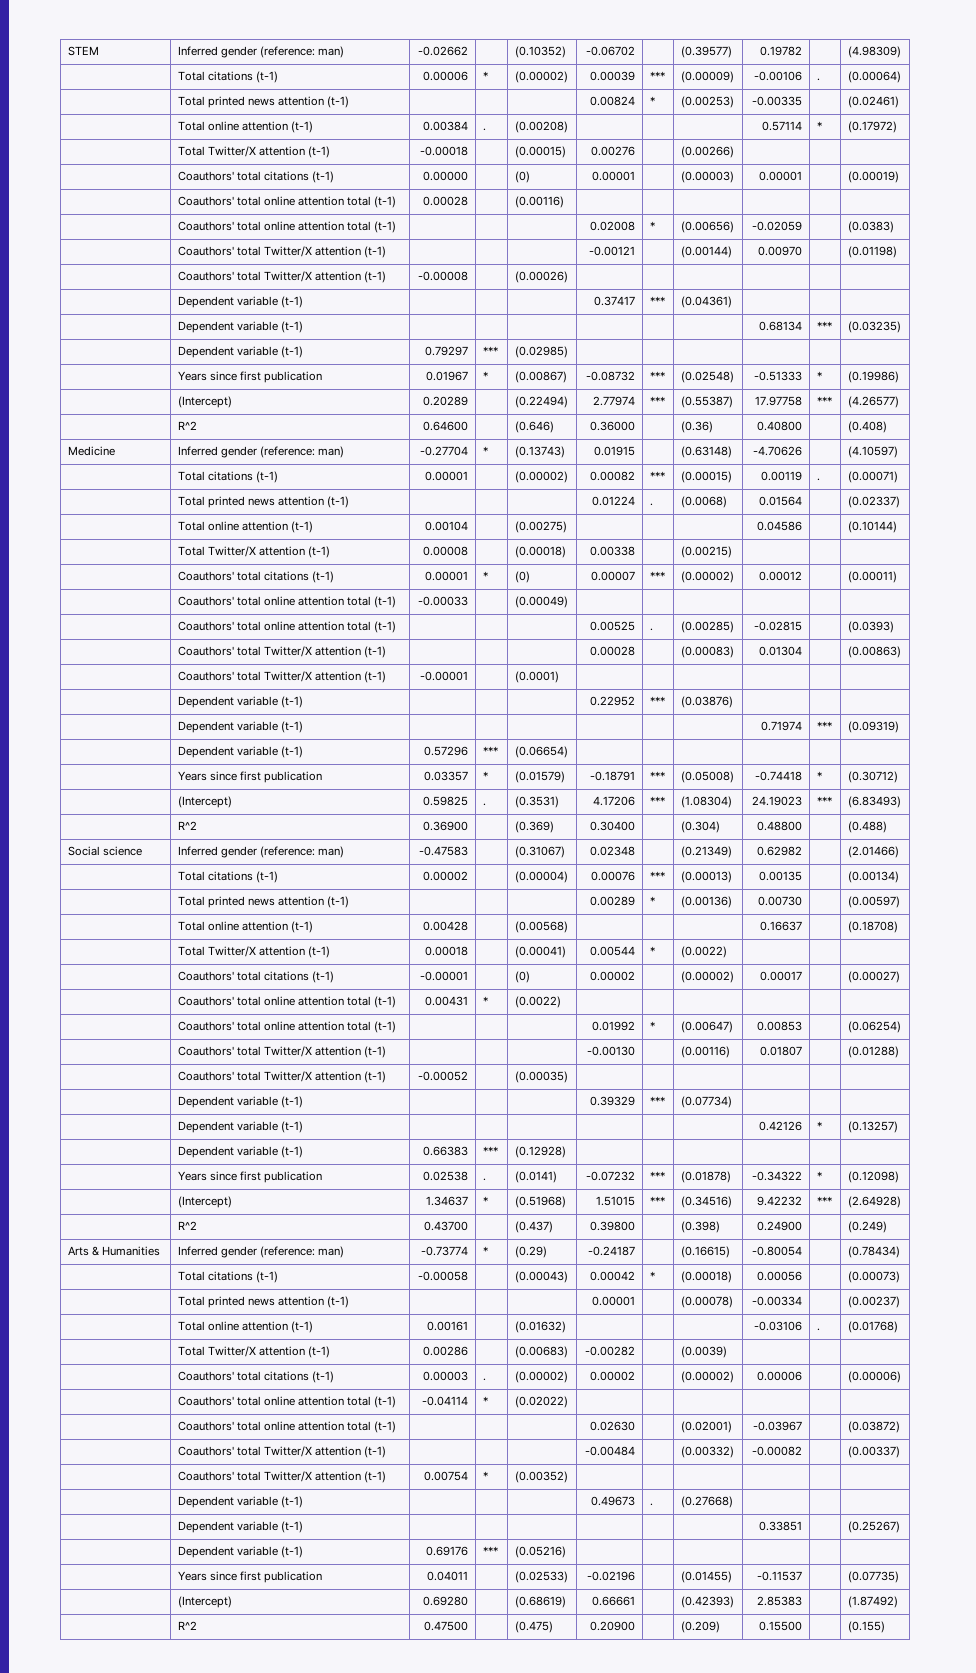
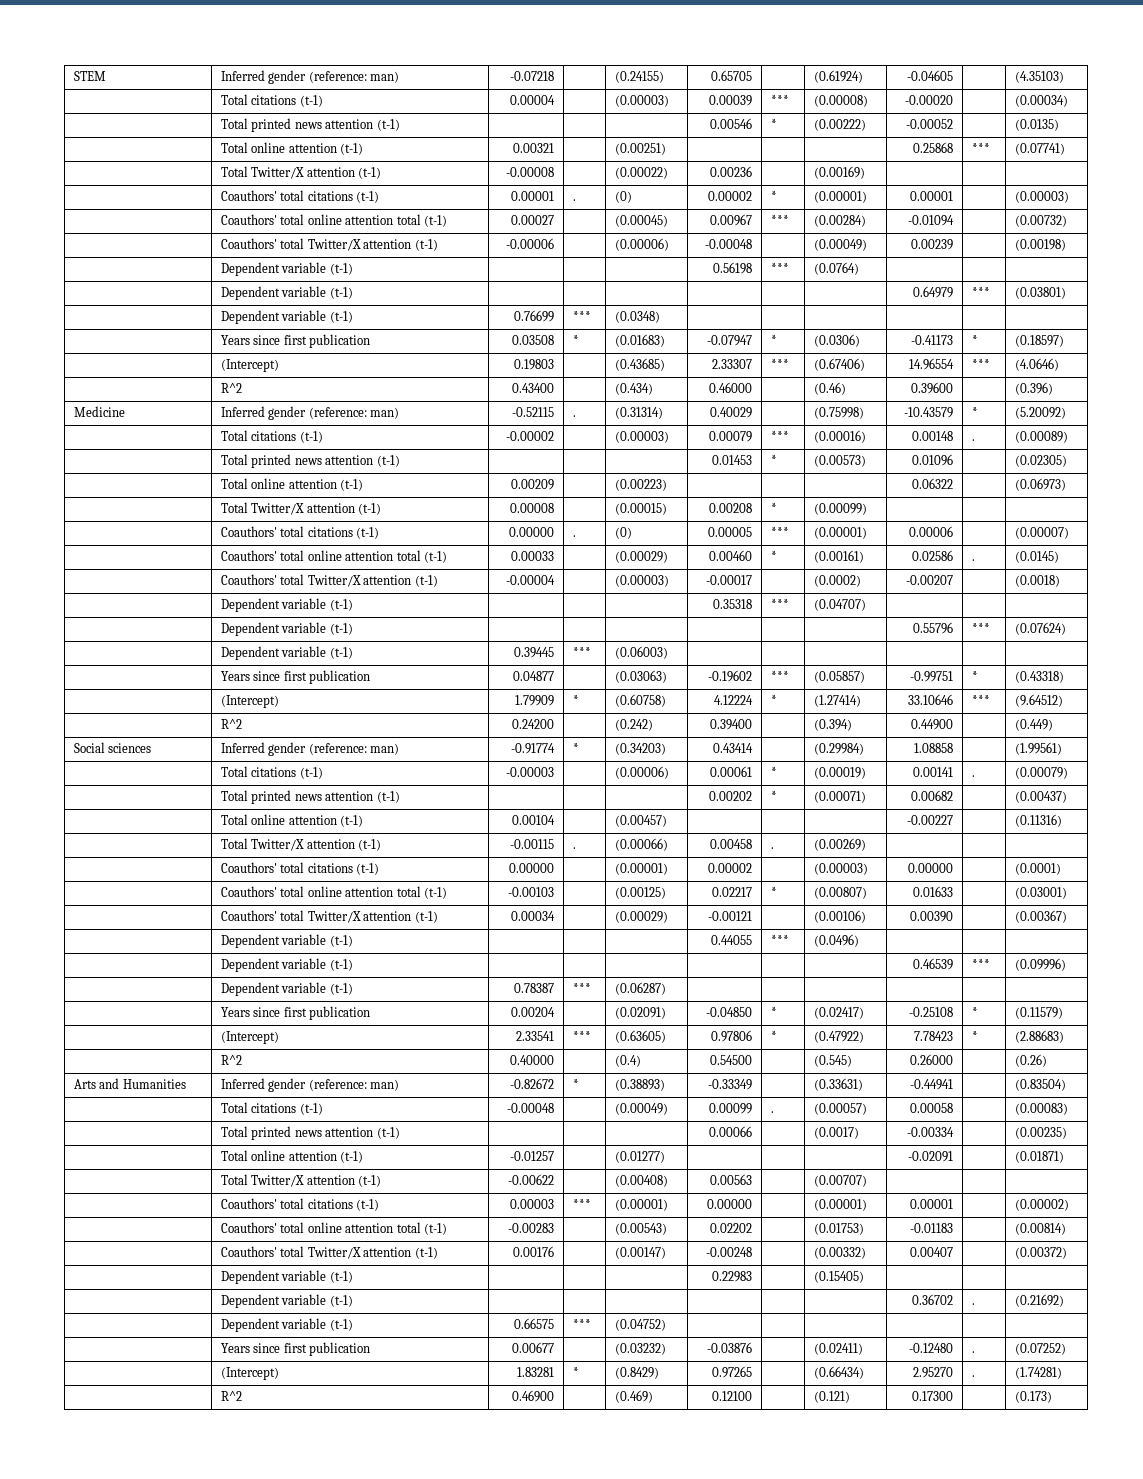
- STEM | Inferred gender (reference: man) | -0.02662 | | (0.10352) | -0.06702 | | (0.39577) | 0.19782 | | (4.98309)
- | Total citations (t-1) | 0.00006 | * | (0.00002) | 0.00039 | *** | (0.00009) | -0.00106 | . | (0.00064)
- | Total printed news attention (t-1) | | | | 0.00824 | * | (0.00253) | -0.00335 | | (0.02461)
- | Total online attention (t-1) | 0.00384 | . | (0.00208) | | | | 0.57114 | * | (0.17972)
- | Total Twitter/X attention (t-1) | -0.00018 | | (0.00015) | 0.00276 | | (0.00266) | | |
- | Coauthors' total citations (t-1) | 0.00000 | | (0) | 0.00001 | | (0.00003) | 0.00001 | | (0.00019)
- | Coauthors' total online attention total (t-1) | 0.00028 | | (0.00116) | | | | | |
- | Coauthors' total online attention total (t-1) | | | | 0.02008 | * | (0.00656) | -0.02059 | | (0.0383)
- | Coauthors' total Twitter/X attention (t-1) | | | | -0.00121 | | (0.00144) | 0.00970 | | (0.01198)
- | Coauthors' total Twitter/X attention (t-1) | -0.00008 | | (0.00026) | | | | | |
- | Dependent variable (t-1) | | | | 0.37417 | *** | (0.04361) | | |
- | Dependent variable (t-1) | | | | | | | 0.68134 | *** | (0.03235)
- | Dependent variable (t-1) | 0.79297 | *** | (0.02985) | | | | | |
- | Years since first publication | 0.01967 | * | (0.00867) | -0.08732 | *** | (0.02548) | -0.51333 | * | (0.19986)
- | (Intercept) | 0.20289 | | (0.22494) | 2.77974 | *** | (0.55387) | 17.97758 | *** | (4.26577)
- | R^2 | 0.64600 | | (0.646) | 0.36000 | | (0.36) | 0.40800 | | (0.408)
+ STEM | Inferred gender (reference: man) | -0.07218 | | (0.24155) | 0.65705 | | (0.61924) | -0.04605 | | (4.35103)
+ | Total citations (t-1) | 0.00004 | | (0.00003) | 0.00039 | *** | (0.00008) | -0.00020 | | (0.00034)
+ | Total printed news attention (t-1) | | | | 0.00546 | * | (0.00222) | -0.00052 | | (0.0135)
+ | Total online attention (t-1) | 0.00321 | | (0.00251) | | | | 0.25868 | *** | (0.07741)
+ | Total Twitter/X attention (t-1) | -0.00008 | | (0.00022) | 0.00236 | | (0.00169) | | |
+ | Coauthors' total citations (t-1) | 0.00001 | . | (0) | 0.00002 | * | (0.00001) | 0.00001 | | (0.00003)
+ | Coauthors' total online attention total (t-1) | 0.00027 | | (0.00045) | 0.00967 | *** | (0.00284) | -0.01094 | | (0.00732)
+ | Coauthors' total Twitter/X attention (t-1) | -0.00006 | | (0.00006) | -0.00048 | | (0.00049) | 0.00239 | | (0.00198)
+ | Dependent variable (t-1) | | | | 0.56198 | *** | (0.0764) | | |
+ | Dependent variable (t-1) | | | | | | | 0.64979 | *** | (0.03801)
+ | Dependent variable (t-1) | 0.76699 | *** | (0.0348) | | | | | |
+ | Years since first publication | 0.03508 | * | (0.01683) | -0.07947 | * | (0.0306) | -0.41173 | * | (0.18597)
+ | (Intercept) | 0.19803 | | (0.43685) | 2.33307 | *** | (0.67406) | 14.96554 | *** | (4.0646)
+ | R^2 | 0.43400 | | (0.434) | 0.46000 | | (0.46) | 0.39600 | | (0.396)
- Medicine | Inferred gender (reference: man) | -0.27704 | * | (0.13743) | 0.01915 | | (0.63148) | -4.70626 | | (4.10597)
- | Total citations (t-1) | 0.00001 | | (0.00002) | 0.00082 | *** | (0.00015) | 0.00119 | . | (0.00071)
- | Total printed news attention (t-1) | | | | 0.01224 | . | (0.0068) | 0.01564 | | (0.02337)
- | Total online attention (t-1) | 0.00104 | | (0.00275) | | | | 0.04586 | | (0.10144)
+ Medicine | Inferred gender (reference: man) | -0.52115 | . | (0.31314) | 0.40029 | | (0.75998) | -10.43579 | * | (5.20092)
+ | Total citations (t-1) | -0.00002 | | (0.00003) | 0.00079 | *** | (0.00016) | 0.00148 | . | (0.00089)
+ | Total printed news attention (t-1) | | | | 0.01453 | * | (0.00573) | 0.01096 | | (0.02305)
+ | Total online attention (t-1) | 0.00209 | | (0.00223) | | | | 0.06322 | | (0.06973)
- | Total Twitter/X attention (t-1) | 0.00008 | | (0.00018) | 0.00338 | | (0.00215) | | |
- | Coauthors' total citations (t-1) | 0.00001 | * | (0) | 0.00007 | *** | (0.00002) | 0.00012 | | (0.00011)
- | Coauthors' total online attention total (t-1) | -0.00033 | | (0.00049) | | | | | |
- | Coauthors' total online attention total (t-1) | | | | 0.00525 | . | (0.00285) | -0.02815 | | (0.0393)
- | Coauthors' total Twitter/X attention (t-1) | | | | 0.00028 | | (0.00083) | 0.01304 | | (0.00863)
- | Coauthors' total Twitter/X attention (t-1) | -0.00001 | | (0.0001) | | | | | |
- | Dependent variable (t-1) | | | | 0.22952 | *** | (0.03876) | | |
- | Dependent variable (t-1) | | | | | | | 0.71974 | *** | (0.09319)
- | Dependent variable (t-1) | 0.57296 | *** | (0.06654) | | | | | |
- | Years since first publication | 0.03357 | * | (0.01579) | -0.18791 | *** | (0.05008) | -0.74418 | * | (0.30712)
- | (Intercept) | 0.59825 | . | (0.3531) | 4.17206 | *** | (1.08304) | 24.19023 | *** | (6.83493)
- | R^2 | 0.36900 | | (0.369) | 0.30400 | | (0.304) | 0.48800 | | (0.488)
+ | Total Twitter/X attention (t-1) | 0.00008 | | (0.00015) | 0.00208 | * | (0.00099) | | |
+ | Coauthors' total citations (t-1) | 0.00000 | . | (0) | 0.00005 | *** | (0.00001) | 0.00006 | | (0.00007)
+ | Coauthors' total online attention total (t-1) | 0.00033 | | (0.00029) | 0.00460 | * | (0.00161) | 0.02586 | . | (0.0145)
+ | Coauthors' total Twitter/X attention (t-1) | -0.00004 | | (0.00003) | -0.00017 | | (0.0002) | -0.00207 | | (0.0018)
+ | Dependent variable (t-1) | | | | 0.35318 | *** | (0.04707) | | |
+ | Dependent variable (t-1) | | | | | | | 0.55796 | *** | (0.07624)
+ | Dependent variable (t-1) | 0.39445 | *** | (0.06003) | | | | | |
+ | Years since first publication | 0.04877 | | (0.03063) | -0.19602 | *** | (0.05857) | -0.99751 | * | (0.43318)
+ | (Intercept) | 1.79909 | * | (0.60758) | 4.12224 | * | (1.27414) | 33.10646 | *** | (9.64512)
+ | R^2 | 0.24200 | | (0.242) | 0.39400 | | (0.394) | 0.44900 | | (0.449)
- Social science | Inferred gender (reference: man) | -0.47583 | | (0.31067) | 0.02348 | | (0.21349) | 0.62982 | | (2.01466)
- | Total citations (t-1) | 0.00002 | | (0.00004) | 0.00076 | *** | (0.00013) | 0.00135 | | (0.00134)
- | Total printed news attention (t-1) | | | | 0.00289 | * | (0.00136) | 0.00730 | | (0.00597)
- | Total online attention (t-1) | 0.00428 | | (0.00568) | | | | 0.16637 | | (0.18708)
- | Total Twitter/X attention (t-1) | 0.00018 | | (0.00041) | 0.00544 | * | (0.0022) | | |
- | Coauthors' total citations (t-1) | -0.00001 | | (0) | 0.00002 | | (0.00002) | 0.00017 | | (0.00027)
- | Coauthors' total online attention total (t-1) | 0.00431 | * | (0.0022) | | | | | |
- | Coauthors' total online attention total (t-1) | | | | 0.01992 | * | (0.00647) | 0.00853 | | (0.06254)
- | Coauthors' total Twitter/X attention (t-1) | | | | -0.00130 | | (0.00116) | 0.01807 | | (0.01288)
- | Coauthors' total Twitter/X attention (t-1) | -0.00052 | | (0.00035) | | | | | |
- | Dependent variable (t-1) | | | | 0.39329 | *** | (0.07734) | | |
- | Dependent variable (t-1) | | | | | | | 0.42126 | * | (0.13257)
- | Dependent variable (t-1) | 0.66383 | *** | (0.12928) | | | | | |
- | Years since first publication | 0.02538 | . | (0.0141) | -0.07232 | *** | (0.01878) | -0.34322 | * | (0.12098)
- | (Intercept) | 1.34637 | * | (0.51968) | 1.51015 | *** | (0.34516) | 9.42232 | *** | (2.64928)
- | R^2 | 0.43700 | | (0.437) | 0.39800 | | (0.398) | 0.24900 | | (0.249)
+ Social sciences | Inferred gender (reference: man) | -0.91774 | * | (0.34203) | 0.43414 | | (0.29984) | 1.08858 | | (1.99561)
+ | Total citations (t-1) | -0.00003 | | (0.00006) | 0.00061 | * | (0.00019) | 0.00141 | . | (0.00079)
+ | Total printed news attention (t-1) | | | | 0.00202 | * | (0.00071) | 0.00682 | | (0.00437)
+ | Total online attention (t-1) | 0.00104 | | (0.00457) | | | | -0.00227 | | (0.11316)
+ | Total Twitter/X attention (t-1) | -0.00115 | . | (0.00066) | 0.00458 | . | (0.00269) | | |
+ | Coauthors' total citations (t-1) | 0.00000 | | (0.00001) | 0.00002 | | (0.00003) | 0.00000 | | (0.0001)
+ | Coauthors' total online attention total (t-1) | -0.00103 | | (0.00125) | 0.02217 | * | (0.00807) | 0.01633 | | (0.03001)
+ | Coauthors' total Twitter/X attention (t-1) | 0.00034 | | (0.00029) | -0.00121 | | (0.00106) | 0.00390 | | (0.00367)
+ | Dependent variable (t-1) | | | | 0.44055 | *** | (0.0496) | | |
+ | Dependent variable (t-1) | | | | | | | 0.46539 | *** | (0.09996)
+ | Dependent variable (t-1) | 0.78387 | *** | (0.06287) | | | | | |
+ | Years since first publication | 0.00204 | | (0.02091) | -0.04850 | * | (0.02417) | -0.25108 | * | (0.11579)
+ | (Intercept) | 2.33541 | *** | (0.63605) | 0.97806 | * | (0.47922) | 7.78423 | * | (2.88683)
+ | R^2 | 0.40000 | | (0.4) | 0.54500 | | (0.545) | 0.26000 | | (0.26)
- Arts & Humanities | Inferred gender (reference: man) | -0.73774 | * | (0.29) | -0.24187 | | (0.16615) | -0.80054 | | (0.78434)
- | Total citations (t-1) | -0.00058 | | (0.00043) | 0.00042 | * | (0.00018) | 0.00056 | | (0.00073)
- | Total printed news attention (t-1) | | | | 0.00001 | | (0.00078) | -0.00334 | | (0.00237)
- | Total online attention (t-1) | 0.00161 | | (0.01632) | | | | -0.03106 | . | (0.01768)
- | Total Twitter/X attention (t-1) | 0.00286 | | (0.00683) | -0.00282 | | (0.0039) | | |
+ Arts and Humanities | Inferred gender (reference: man) | -0.82672 | * | (0.38893) | -0.33349 | | (0.33631) | -0.44941 | | (0.83504)
+ | Total citations (t-1) | -0.00048 | | (0.00049) | 0.00099 | . | (0.00057) | 0.00058 | | (0.00083)
+ | Total printed news attention (t-1) | | | | 0.00066 | | (0.0017) | -0.00334 | | (0.00235)
+ | Total online attention (t-1) | -0.01257 | | (0.01277) | | | | -0.02091 | | (0.01871)
+ | Total Twitter/X attention (t-1) | -0.00622 | | (0.00408) | 0.00563 | | (0.00707) | | |
- | Coauthors' total citations (t-1) | 0.00003 | . | (0.00002) | 0.00002 | | (0.00002) | 0.00006 | | (0.00006)
- | Coauthors' total online attention total (t-1) | -0.04114 | * | (0.02022) | | | | | |
- | Coauthors' total online attention total (t-1) | | | | 0.02630 | | (0.02001) | -0.03967 | | (0.03872)
- | Coauthors' total Twitter/X attention (t-1) | | | | -0.00484 | | (0.00332) | -0.00082 | | (0.00337)
- | Coauthors' total Twitter/X attention (t-1) | 0.00754 | * | (0.00352) | | | | | |
- | Dependent variable (t-1) | | | | 0.49673 | . | (0.27668) | | |
- | Dependent variable (t-1) | | | | | | | 0.33851 | | (0.25267)
- | Dependent variable (t-1) | 0.69176 | *** | (0.05216) | | | | | |
- | Years since first publication | 0.04011 | | (0.02533) | -0.02196 | | (0.01455) | -0.11537 | | (0.07735)
- | (Intercept) | 0.69280 | | (0.68619) | 0.66661 | | (0.42393) | 2.85383 | | (1.87492)
- | R^2 | 0.47500 | | (0.475) | 0.20900 | | (0.209) | 0.15500 | | (0.155)
+ | Coauthors' total citations (t-1) | 0.00003 | *** | (0.00001) | 0.00000 | | (0.00001) | 0.00001 | | (0.00002)
+ | Coauthors' total online attention total (t-1) | -0.00283 | | (0.00543) | 0.02202 | | (0.01753) | -0.01183 | | (0.00814)
+ | Coauthors' total Twitter/X attention (t-1) | 0.00176 | | (0.00147) | -0.00248 | | (0.00332) | 0.00407 | | (0.00372)
+ | Dependent variable (t-1) | | | | 0.22983 | | (0.15405) | | |
+ | Dependent variable (t-1) | | | | | | | 0.36702 | . | (0.21692)
+ | Dependent variable (t-1) | 0.66575 | *** | (0.04752) | | | | | |
+ | Years since first publication | 0.00677 | | (0.03232) | -0.03876 | | (0.02411) | -0.12480 | . | (0.07252)
+ | (Intercept) | 1.83281 | * | (0.8429) | 0.97265 | | (0.66434) | 2.95270 | . | (1.74281)
+ | R^2 | 0.46900 | | (0.469) | 0.12100 | | (0.121) | 0.17300 | | (0.173)

